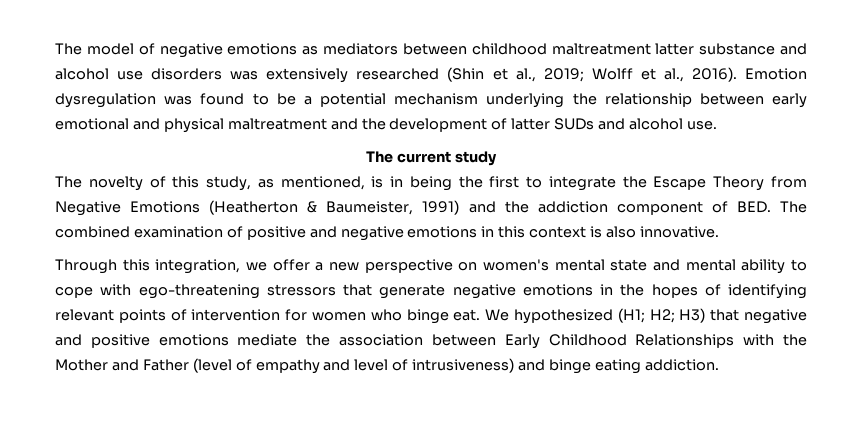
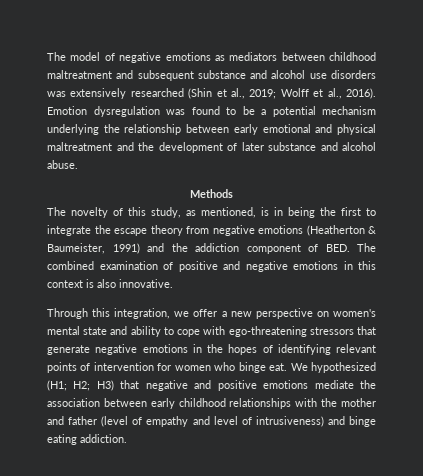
- The model of negative emotions as mediators between childhood maltreatment latter substance and alcohol use disorders was extensively researched (Shin et al., 2019; Wolff et al., 2016).
+ The model of negative emotions as mediators between childhood maltreatment and subsequent substance and alcohol use disorders was extensively researched (Shin et al., 2019; Wolff et al., 2016).
- Emotion dysregulation was found to be a potential mechanism underlying the relationship between early emotional and physical maltreatment and the development of latter SUDs and alcohol use.
- The current study
+ Emotion dysregulation was found to be a potential mechanism underlying the relationship between early emotional and physical maltreatment and the development of later substance and alcohol abuse.
+ Methods
- The novelty of this study, as mentioned, is in being the first to integrate the Escape Theory from Negative Emotions (Heatherton & Baumeister, 1991) and the addiction component of BED. The combined examination of positive and negative emotions in this context is also innovative.
+ The novelty of this study, as mentioned, is in being the first to integrate the escape theory from negative emotions (Heatherton & Baumeister, 1991) and the addiction component of BED. The combined examination of positive and negative emotions in this context is also innovative.
- Through this integration, we offer a new perspective on women's mental state and mental ability to cope with ego-threatening stressors that generate negative emotions in the hopes of identifying relevant points of intervention for women who binge eat.
+ Through this integration, we offer a new perspective on women's mental state and ability to cope with ego-threatening stressors that generate negative emotions in the hopes of identifying relevant points of intervention for women who binge eat.
- We hypothesized (H1; H2; H3) that negative and positive emotions mediate the association between Early Childhood Relationships with the Mother and Father (level of empathy and level of intrusiveness) and binge eating addiction.
+ We hypothesized (H1; H2; H3) that negative and positive emotions mediate the association between early childhood relationships with the mother and father (level of empathy and level of intrusiveness) and binge eating addiction.

